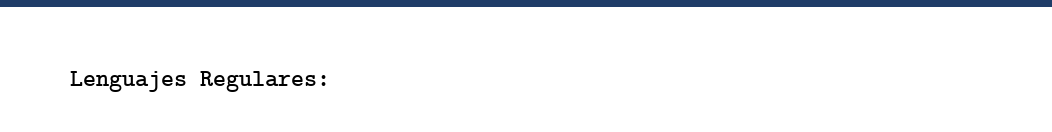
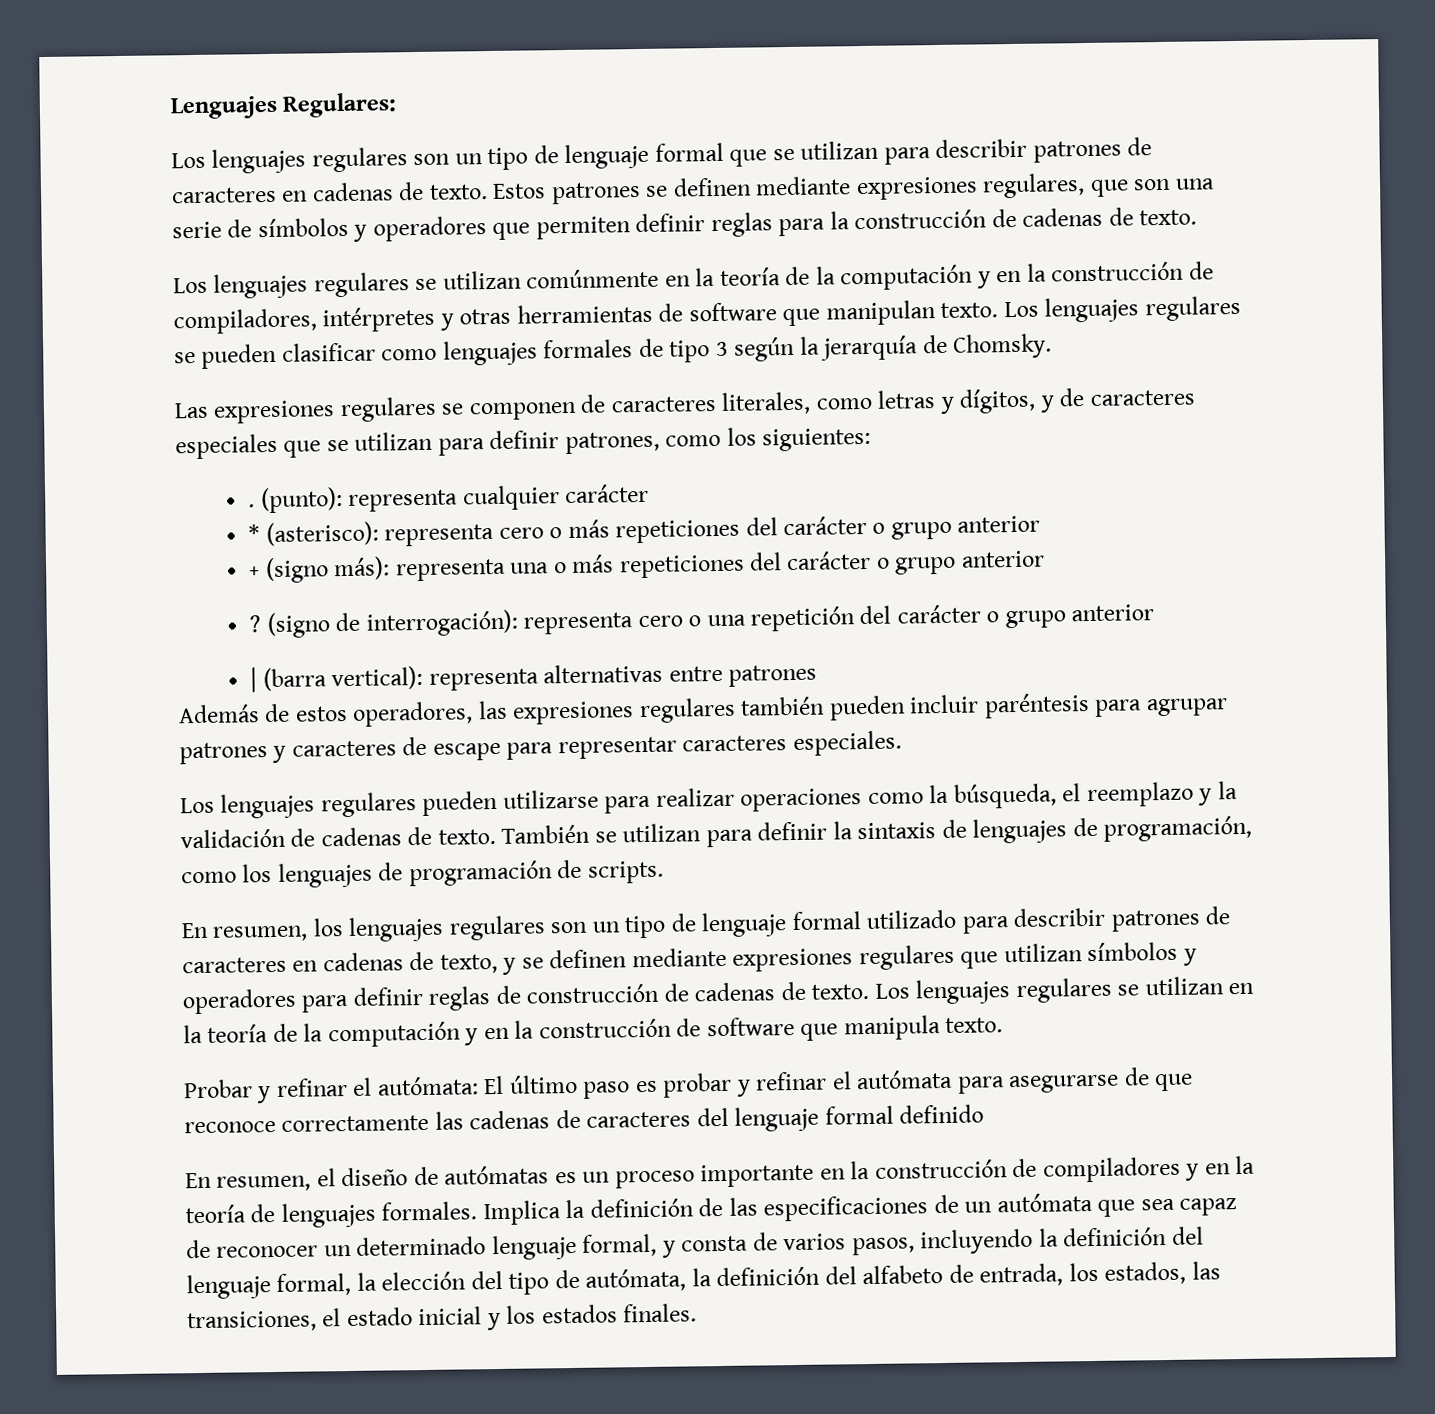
+ Los lenguajes regulares son un tipo de lenguaje formal que se utilizan para describir patrones de caracteres en cadenas de texto. Estos patrones se definen mediante expresiones regulares, que son una serie de símbolos y operadores que permiten definir reglas para la construcción de cadenas de texto.
+ Los lenguajes regulares se utilizan comúnmente en la teoría de la computación y en la construcción de compiladores, intérpretes y otras herramientas de software que manipulan texto. Los lenguajes regulares se pueden clasificar como lenguajes formales de tipo 3 según la jerarquía de Chomsky.
+ Las expresiones regulares se componen de caracteres literales, como letras y dígitos, y de caracteres especiales que se utilizan para definir patrones, como los siguientes:
+ . (punto): representa cualquier carácter
+ * (asterisco): representa cero o más repeticiones del carácter o grupo anterior
+ + (signo más): representa una o más repeticiones del carácter o grupo anterior
+ ? (signo de interrogación): representa cero o una repetición del carácter o grupo anterior
+ | (barra vertical): representa alternativas entre patrones
+ Además de estos operadores, las expresiones regulares también pueden incluir paréntesis para agrupar patrones y caracteres de escape para representar caracteres especiales.
+ Los lenguajes regulares pueden utilizarse para realizar operaciones como la búsqueda, el reemplazo y la validación de cadenas de texto. También se utilizan para definir la sintaxis de lenguajes de programación, como los lenguajes de programación de scripts.
+ En resumen, los lenguajes regulares son un tipo de lenguaje formal utilizado para describir patrones de caracteres en cadenas de texto, y se definen mediante expresiones regulares que utilizan símbolos y operadores para definir reglas de construcción de cadenas de texto. Los lenguajes regulares se utilizan en la teoría de la computación y en la construcción de software que manipula texto.
+ Probar y refinar el autómata: El último paso es probar y refinar el autómata para asegurarse de que reconoce correctamente las cadenas de caracteres del lenguaje formal definido
+ En resumen, el diseño de autómatas es un proceso importante en la construcción de compiladores y en la teoría de lenguajes formales. Implica la definición de las especificaciones de un autómata que sea capaz de reconocer un determinado lenguaje formal, y consta de varios pasos, incluyendo la definición del lenguaje formal, la elección del tipo de autómata, la definición del alfabeto de entrada, los estados, las transiciones, el estado inicial y los estados finales.

